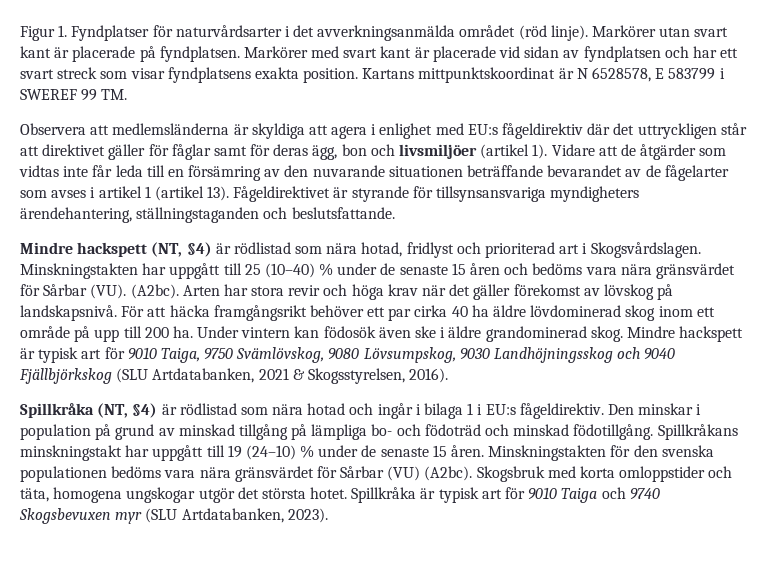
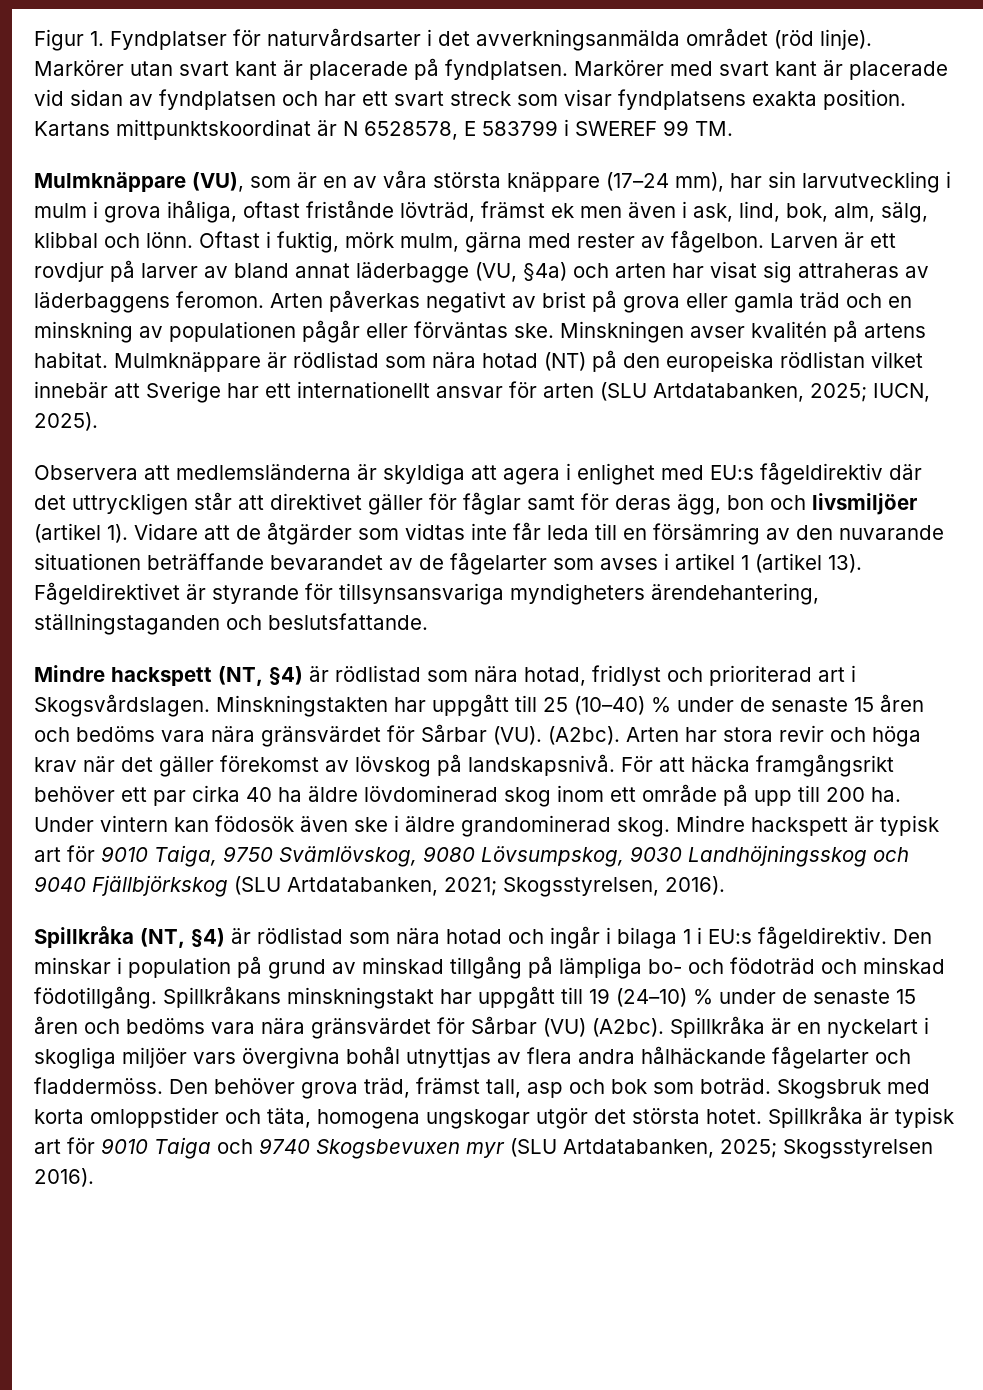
+ Mulmknäppare (VU), som är en av våra största knäppare (17–24 mm), har sin larvutveckling i mulm i grova ihåliga, oftast fristånde lövträd, främst ek men även i ask, lind, bok, alm, sälg, klibbal och lönn. Oftast i fuktig, mörk mulm, gärna med rester av fågelbon. Larven är ett rovdjur på larver av bland annat läderbagge (VU, §4a) och arten har visat sig attraheras av läderbaggens feromon. Arten påverkas negativt av brist på grova eller gamla träd och en minskning av populationen pågår eller förväntas ske. Minskningen avser kvalitén på artens habitat. Mulmknäppare är rödlistad som nära hotad (NT) på den europeiska rödlistan vilket innebär att Sverige har ett internationellt ansvar för arten (SLU Artdatabanken, 2025; IUCN, 2025).
- Mindre hackspett är typisk art för 9010 Taiga, 9750 Svämlövskog, 9080 Lövsumpskog, 9030 Landhöjningsskog och 9040 Fjällbjörkskog (SLU Artdatabanken, 2021 & Skogsstyrelsen, 2016).
+ Mindre hackspett är typisk art för 9010 Taiga, 9750 Svämlövskog, 9080 Lövsumpskog, 9030 Landhöjningsskog och 9040 Fjällbjörkskog (SLU Artdatabanken, 2021; Skogsstyrelsen, 2016).
- Spillkråkans minskningstakt har uppgått till 19 (24–10) % under de senaste 15 åren. Minskningstakten för den svenska populationen bedöms vara nära gränsvärdet för Sårbar (VU) (A2bc).
+ Spillkråkans minskningstakt har uppgått till 19 (24–10) % under de senaste 15 åren och bedöms vara nära gränsvärdet för Sårbar (VU) (A2bc).
+ Spillkråka är en nyckelart i skogliga miljöer vars övergivna bohål utnyttjas av flera andra hålhäckande fågelarter och fladdermöss. Den behöver grova träd, främst tall, asp och bok som boträd.
- Spillkråka är typisk art för 9010 Taiga och 9740 Skogsbevuxen myr (SLU Artdatabanken, 2023).
+ Spillkråka är typisk art för 9010 Taiga och 9740 Skogsbevuxen myr (SLU Artdatabanken, 2025; Skogsstyrelsen 2016).

